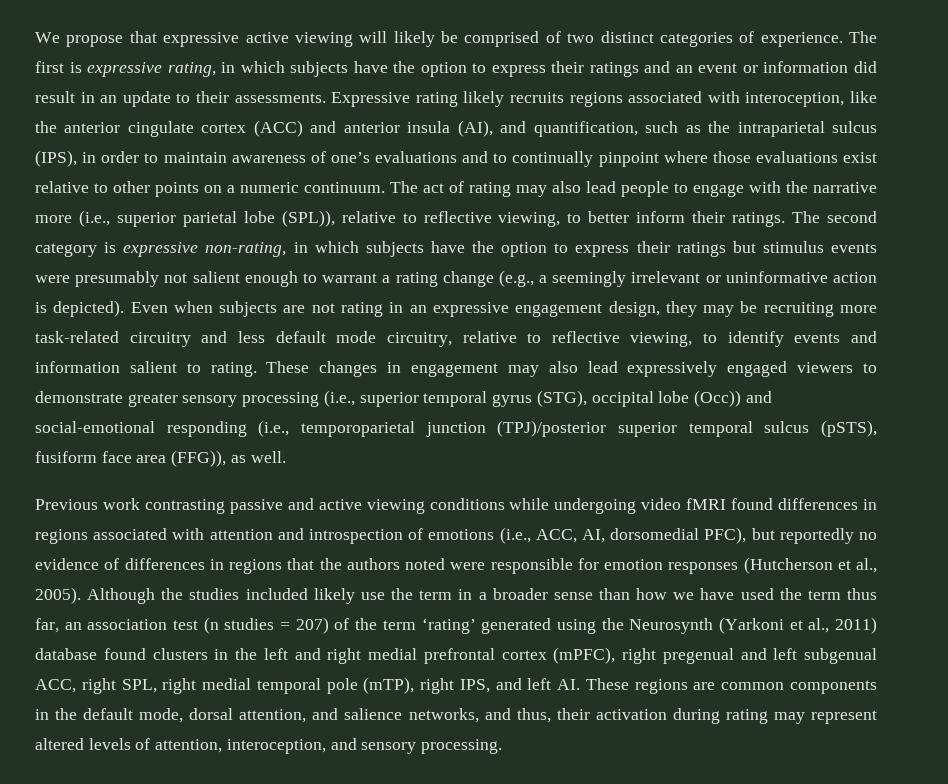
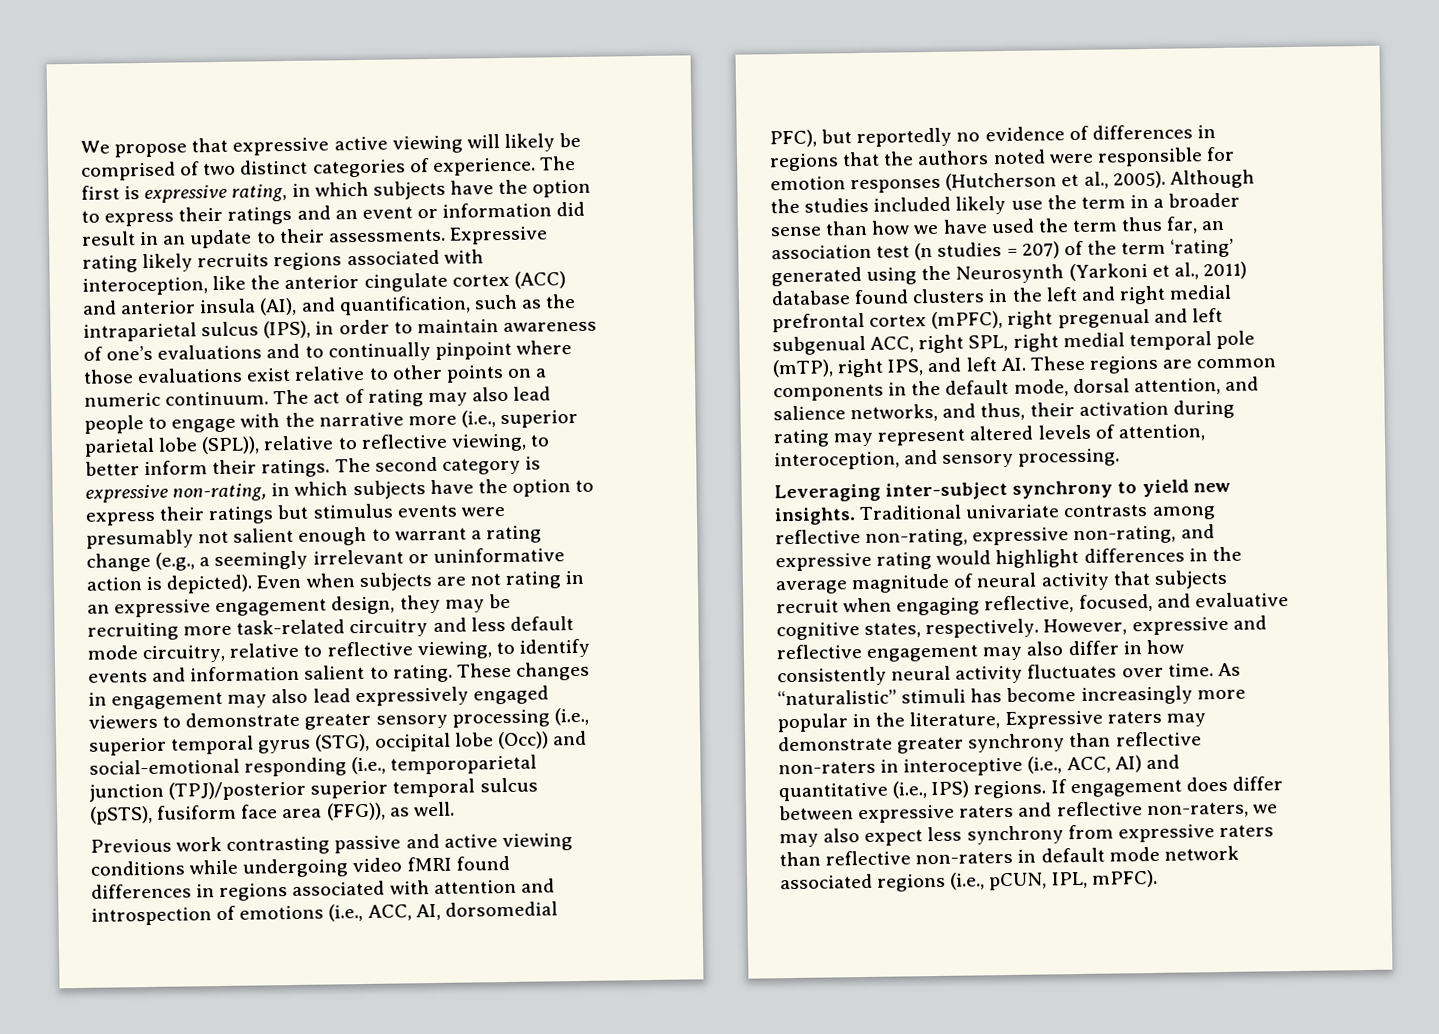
+ Leveraging inter-subject synchrony to yield new insights. Traditional univariate contrasts among reflective non-rating, expressive non-rating, and expressive rating would highlight differences in the average magnitude of neural activity that subjects recruit when engaging reflective, focused, and evaluative cognitive states, respectively. However, expressive and reflective engagement may also differ in how consistently neural activity fluctuates over time. As “naturalistic” stimuli has become increasingly more popular in the literature, Expressive raters may demonstrate greater synchrony than reflective non-raters in interoceptive (i.e., ACC, AI) and quantitative (i.e., IPS) regions. If engagement does differ between expressive raters and reflective non-raters, we may also expect less synchrony from expressive raters than reflective non-raters in default mode network associated regions (i.e., pCUN, IPL, mPFC).

